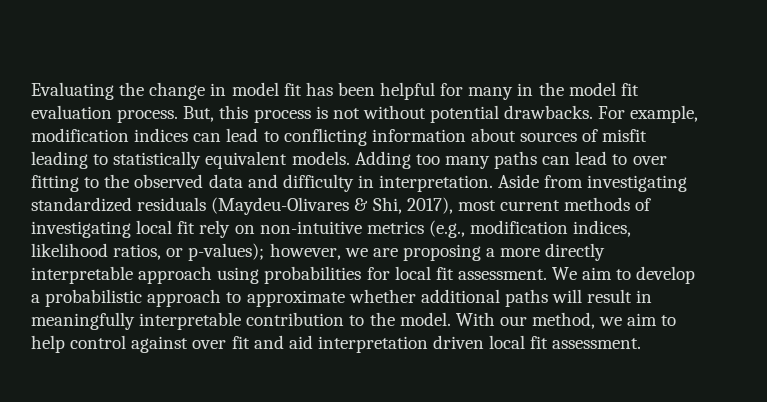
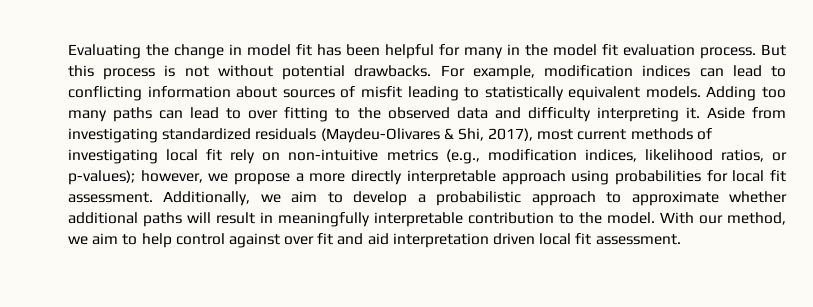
- But, this process is not without potential drawbacks.
+ But this process is not without potential drawbacks.
- Adding too many paths can lead to over fitting to the observed data and difficulty in interpretation.
+ Adding too many paths can lead to over fitting to the observed data and difficulty interpreting it.
- Aside from investigating standardized residuals (Maydeu-Olivares & Shi, 2017), most current methods of investigating local fit rely on non-intuitive metrics (e.g., modification indices, likelihood ratios, or p-values); however, we are proposing a more directly interpretable approach using probabilities for local fit assessment.
+ Aside from investigating standardized residuals (Maydeu-Olivares & Shi, 2017), most current methods of investigating local fit rely on non-intuitive metrics (e.g., modification indices, likelihood ratios, or p-values); however, we propose a more directly interpretable approach using probabilities for local fit assessment.
- We aim to develop a probabilistic approach to approximate whether additional paths will result in meaningfully interpretable contribution to the model.
+ Additionally, we aim to develop a probabilistic approach to approximate whether additional paths will result in meaningfully interpretable contribution to the model.

